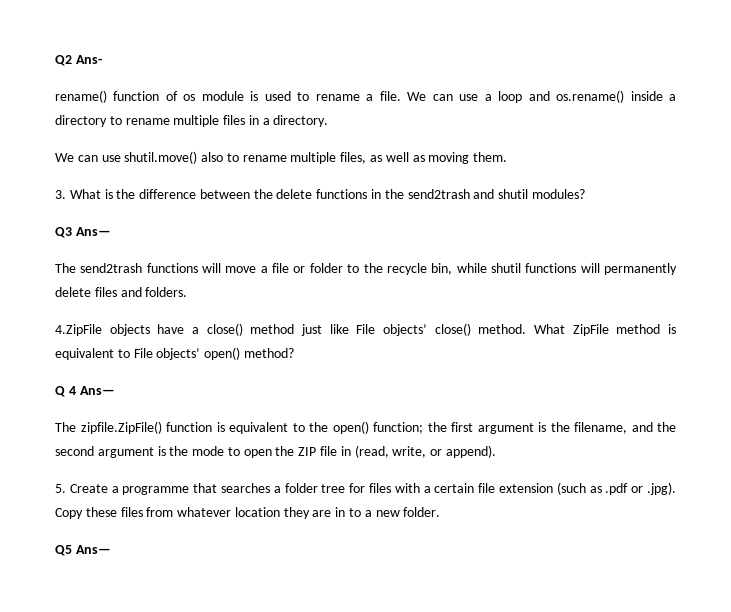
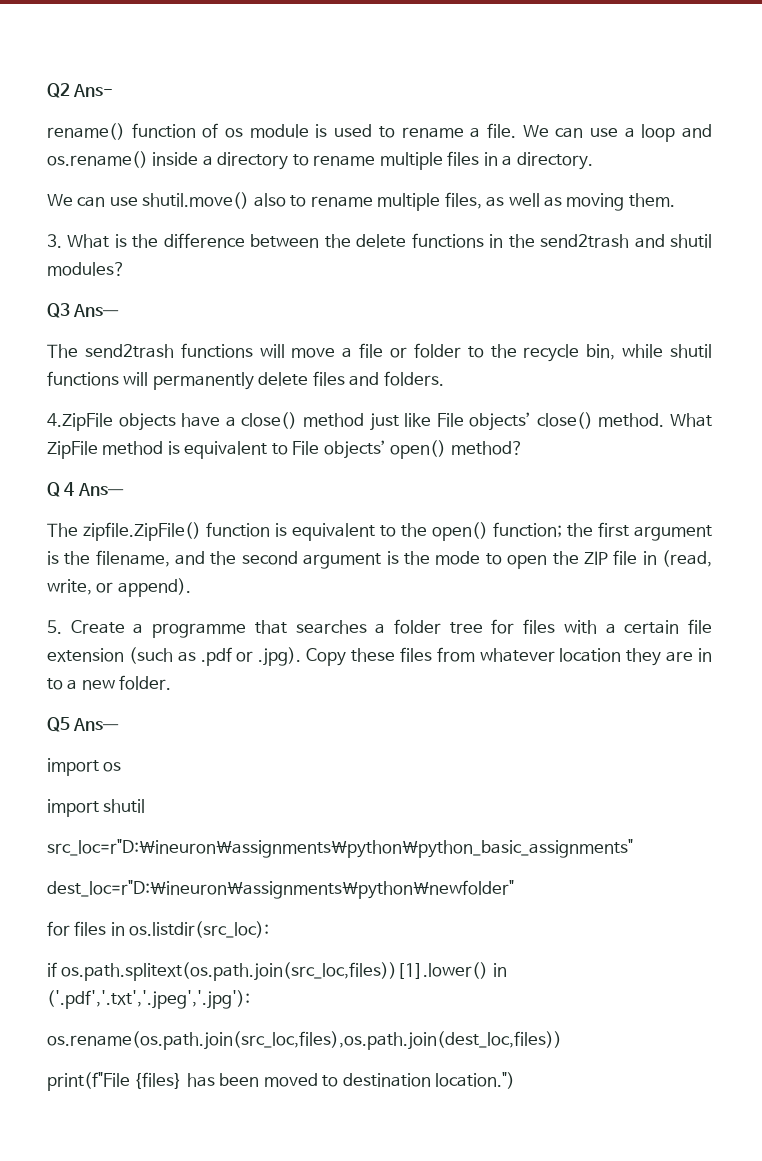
+ import os
+ import shutil
+ src_loc=r"D:\ineuron\assignments\python\python_basic_assignments"
+ dest_loc=r"D:\ineuron\assignments\python\newfolder"
+ for files in os.listdir(src_loc):
+ if os.path.splitext(os.path.join(src_loc,files))[1].lower() in ('.pdf','.txt','.jpeg','.jpg'):
+ os.rename(os.path.join(src_loc,files),os.path.join(dest_loc,files))
+ print(f"File {files} has been moved to destination location.")

